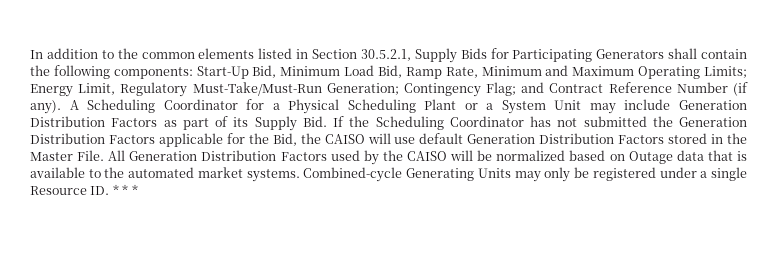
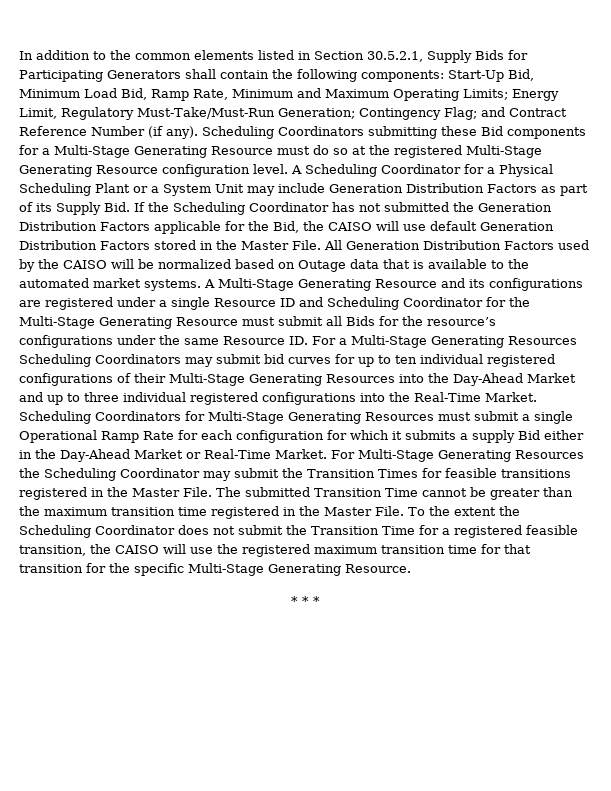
+ Scheduling Coordinators submitting these Bid components for a Multi-Stage Generating Resource must do so at the registered Multi-Stage Generating Resource configuration level.
- Combined-cycle Generating Units may only be registered under a single Resource ID. * * *
+ A Multi-Stage Generating Resource and its configurations are registered under a single Resource ID and Scheduling Coordinator for the Multi-Stage Generating Resource must submit all Bids for the resource’s configurations under the same Resource ID. For a Multi-Stage Generating Resources Scheduling Coordinators may submit bid curves for up to ten individual registered configurations of their Multi-Stage Generating Resources into the Day-Ahead Market and up to three individual registered configurations into the Real-Time Market. Scheduling Coordinators for Multi-Stage Generating Resources must submit a single Operational Ramp Rate for each configuration for which it submits a supply Bid either in the Day-Ahead Market or Real-Time Market. For Multi-Stage Generating Resources the Scheduling Coordinator may submit the Transition Times for feasible transitions registered in the Master File. The submitted Transition Time cannot be greater than the maximum transition time registered in the Master File. To the extent the Scheduling Coordinator does not submit the Transition Time for a registered feasible transition, the CAISO will use the registered maximum transition time for that transition for the specific Multi-Stage Generating Resource.
+ * * *

